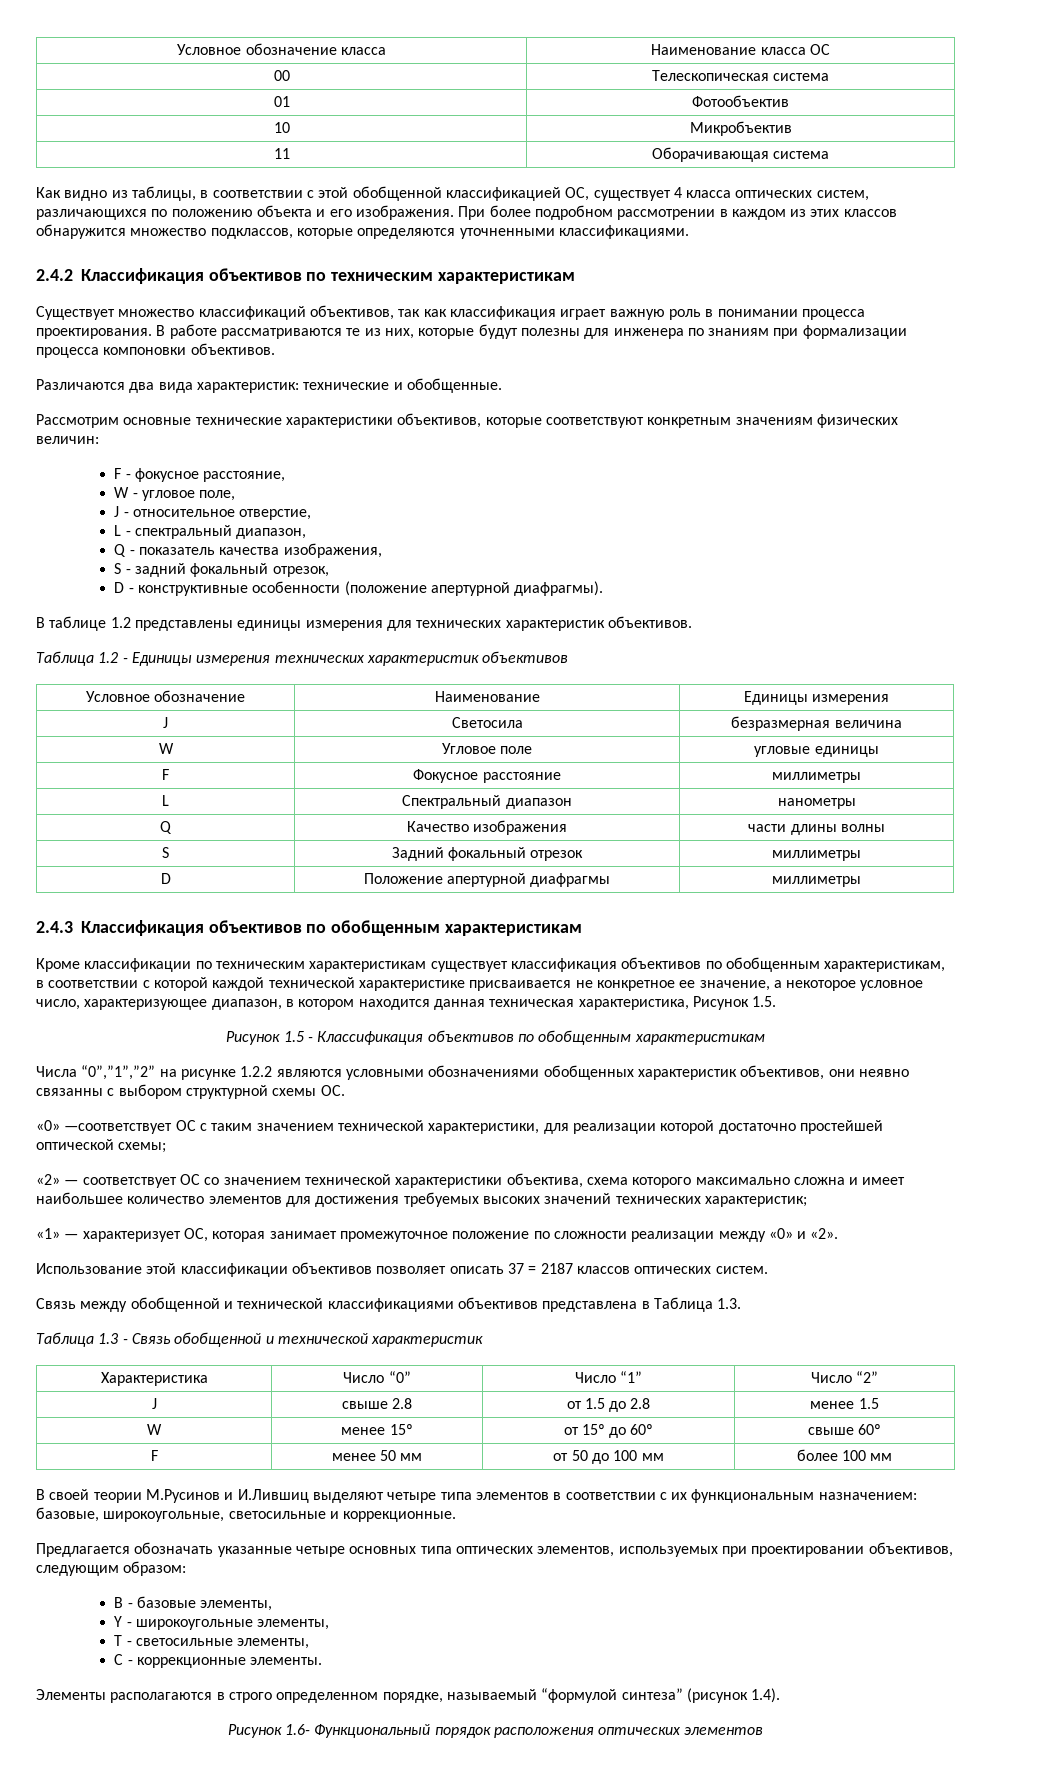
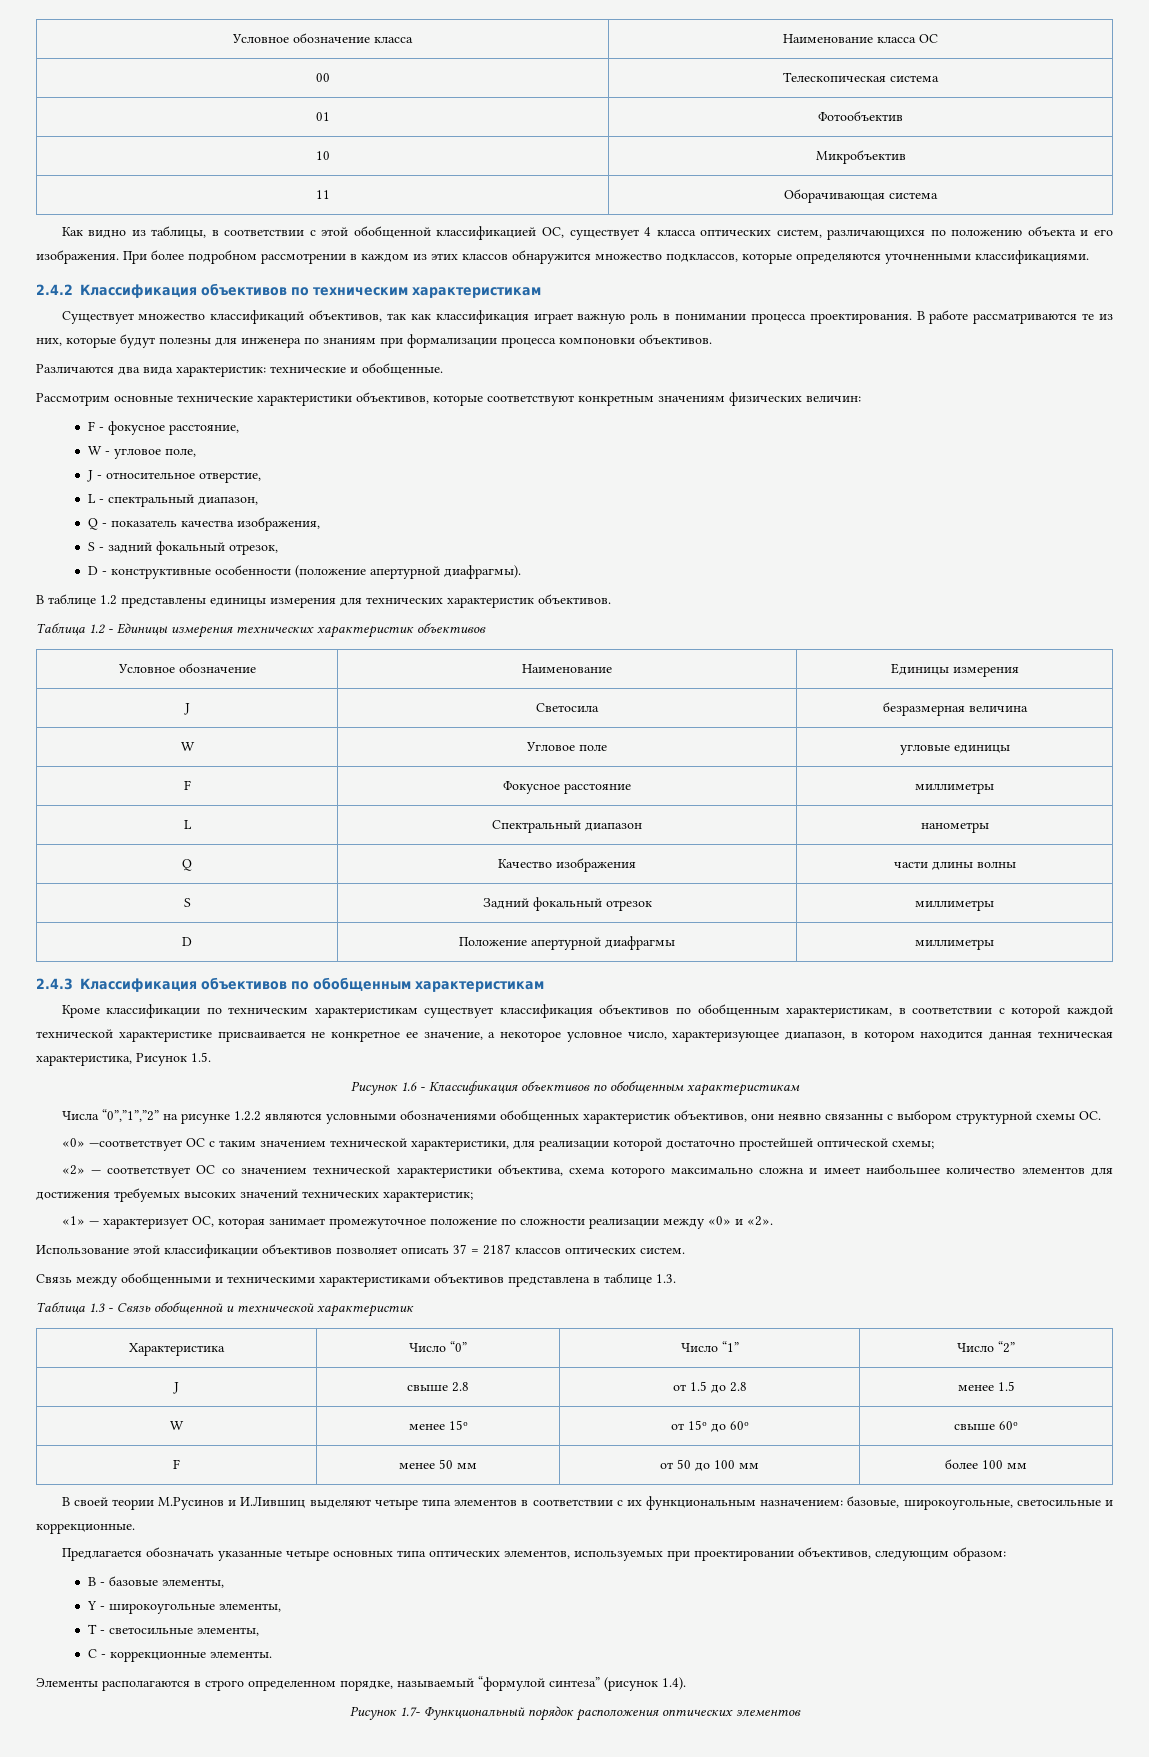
- Рисунок 1.5 - Классификация объективов по обобщенным характеристикам
+ Рисунок 1.6 - Классификация объективов по обобщенным характеристикам
- Связь между обобщенной и технической классификациями объективов представлена в Таблица 1.3.
+ Связь между обобщенными и техническими характеристиками объективов представлена в таблице 1.3.
- Рисунок 1.6- Функциональный порядок расположения оптических элементов
+ Рисунок 1.7- Функциональный порядок расположения оптических элементов

